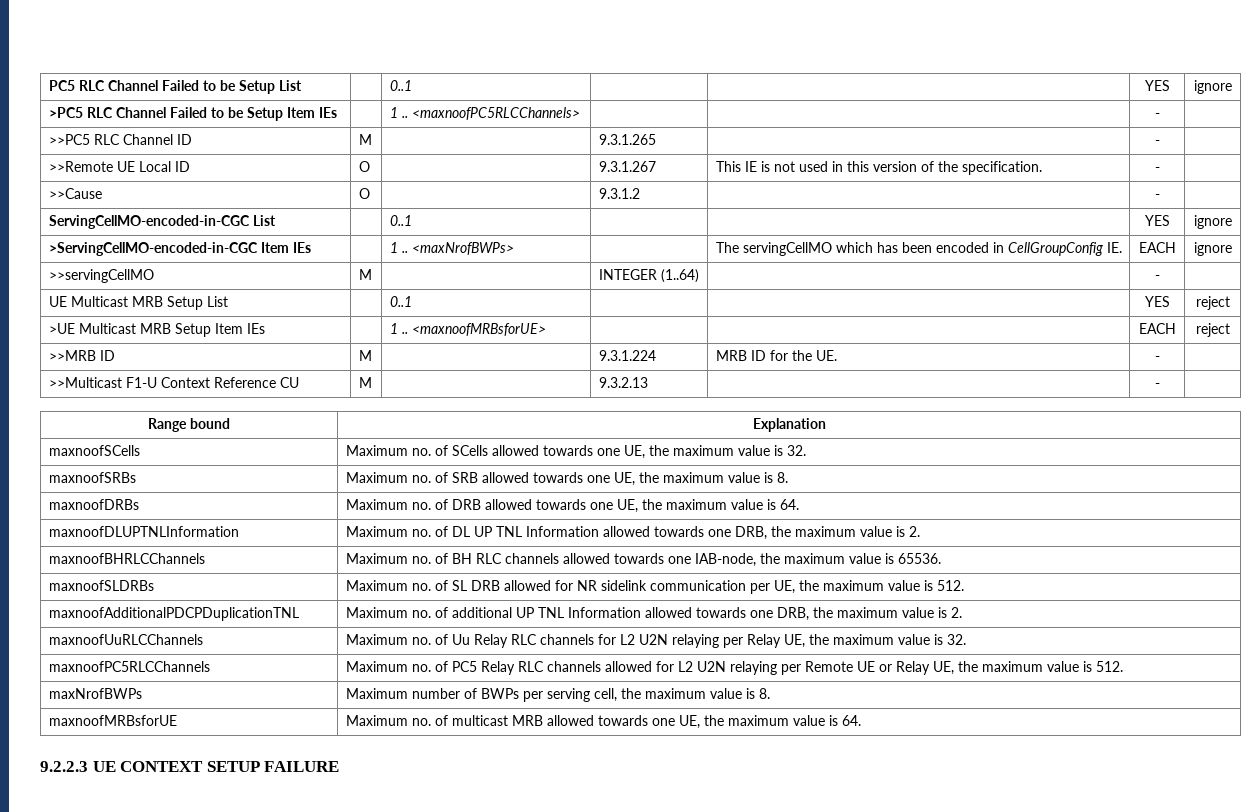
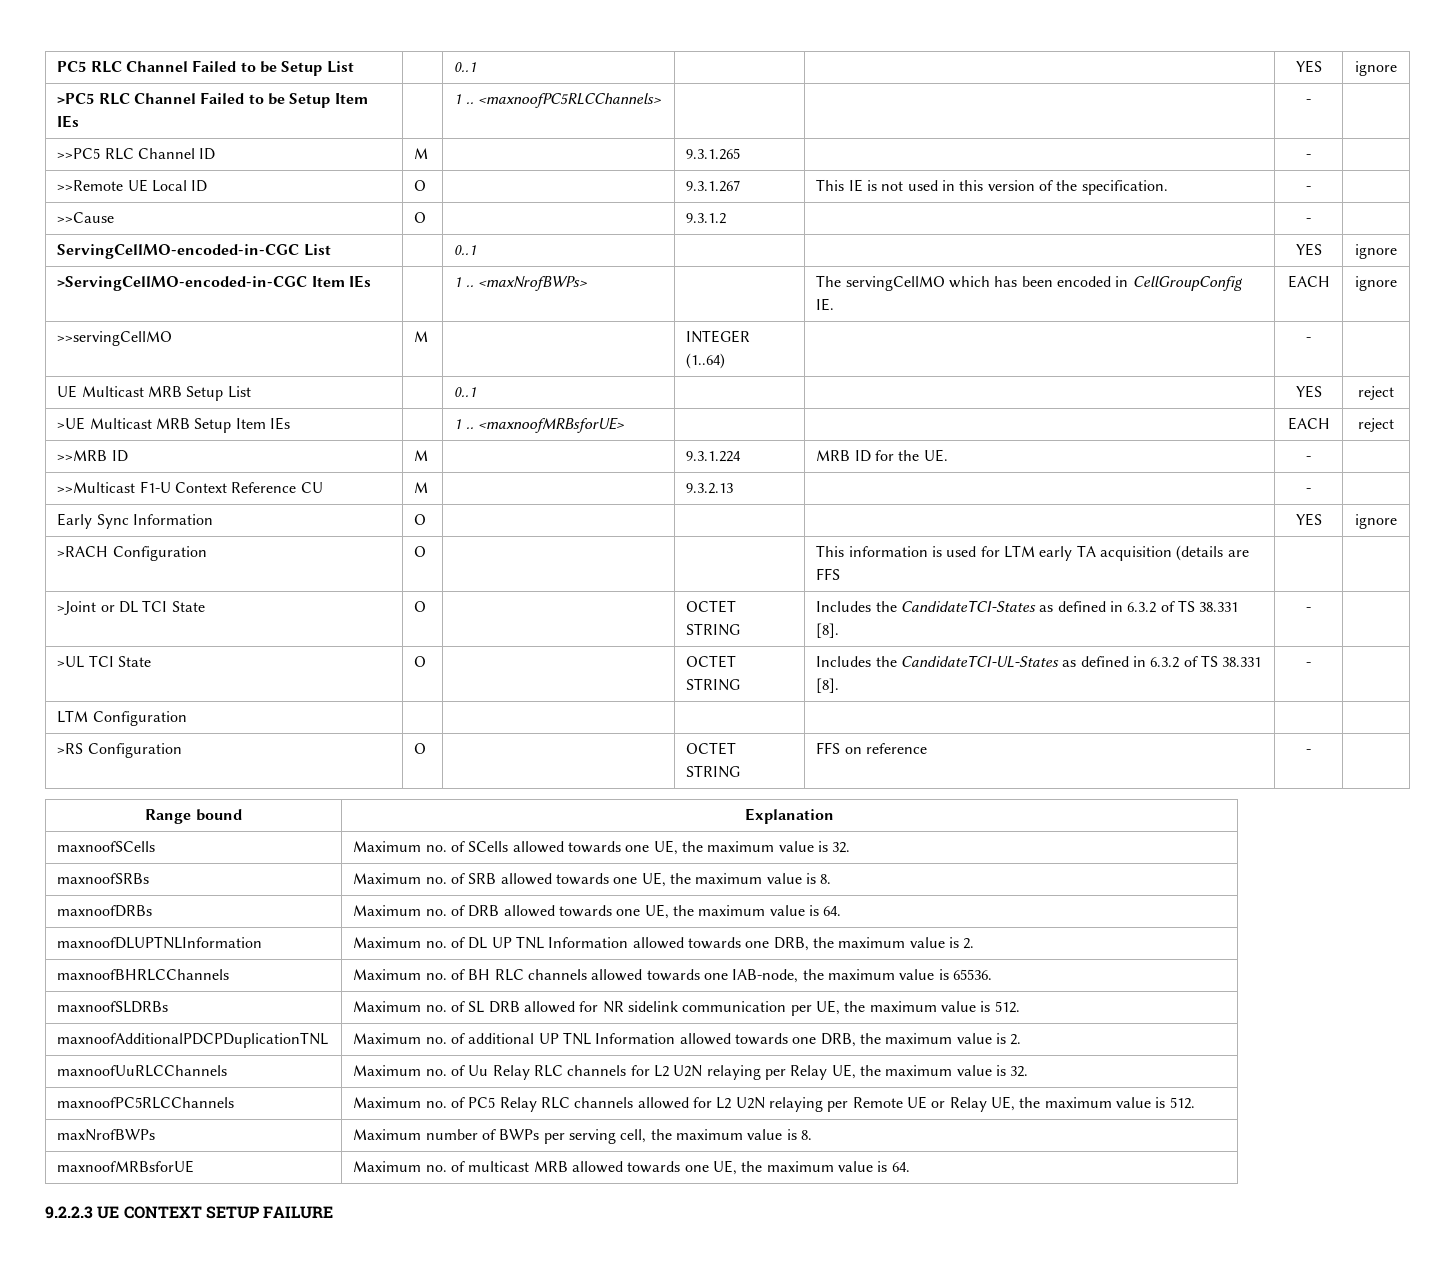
+ Early Sync Information | O | | | | YES | ignore
+ >RACH Configuration | O | | | This information is used for LTM early TA acquisition (details are FFS | |
+ >Joint or DL TCI State | O | | OCTET STRING | Includes the CandidateTCI-States as defined in 6.3.2 of TS 38.331 [8]. | - |
+ >UL TCI State | O | | OCTET STRING | Includes the CandidateTCI-UL-States as defined in 6.3.2 of TS 38.331 [8]. | - |
+ LTM Configuration | | | | | |
+ >RS Configuration | O | | OCTET STRING | FFS on reference | - |

